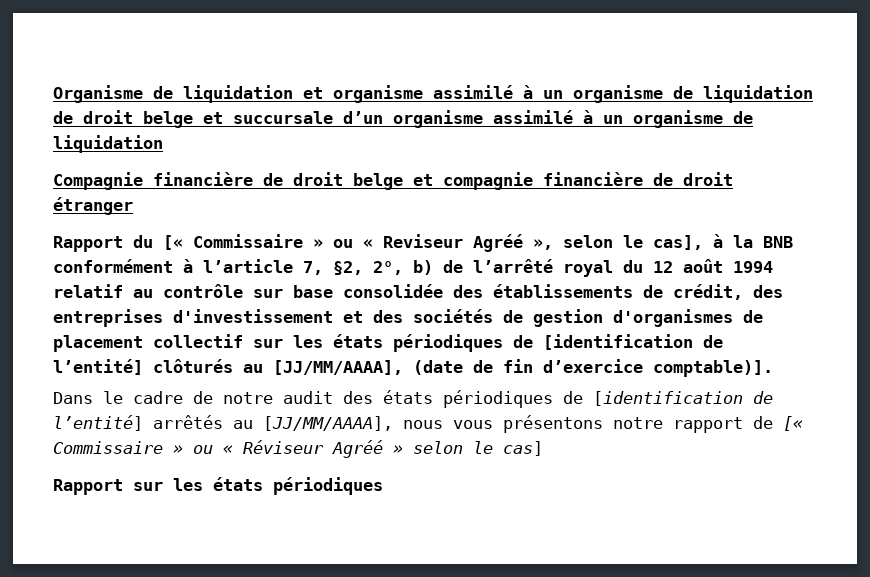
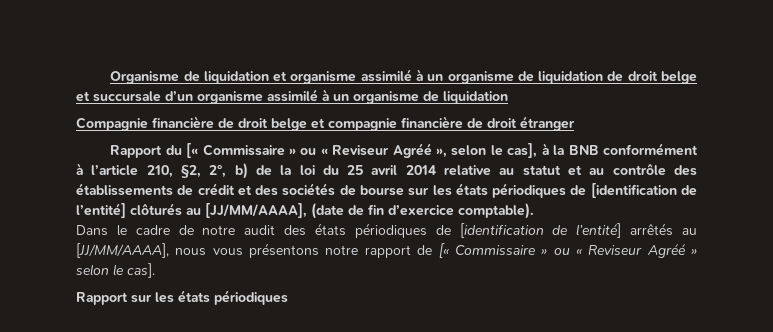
- Rapport du [« Commissaire » ou « Reviseur Agréé », selon le cas], à la BNB conformément à l’article 7, §2, 2°, b) de l’arrêté royal du 12 août 1994 relatif au contrôle sur base consolidée des établissements de crédit, des entreprises d'investissement et des sociétés de gestion d'organismes de placement collectif sur les états périodiques de [identification de l’entité] clôturés au [JJ/MM/AAAA], (date de fin d’exercice comptable)].
+ Rapport du [« Commissaire » ou « Reviseur Agréé », selon le cas], à la BNB conformément à l’article 210, §2, 2°, b) de la loi du 25 avril 2014 relative au statut et au contrôle des établissements de crédit et des sociétés de bourse sur les états périodiques de [identification de l’entité] clôturés au [JJ/MM/AAAA], (date de fin d’exercice comptable).
- Dans le cadre de notre audit des états périodiques de [identification de l’entité] arrêtés au [JJ/MM/AAAA], nous vous présentons notre rapport de [« Commissaire » ou « Réviseur Agréé » selon le cas]
+ Dans le cadre de notre audit des états périodiques de [identification de l’entité] arrêtés au [JJ/MM/AAAA], nous vous présentons notre rapport de [« Commissaire » ou « Reviseur Agréé » selon le cas].

